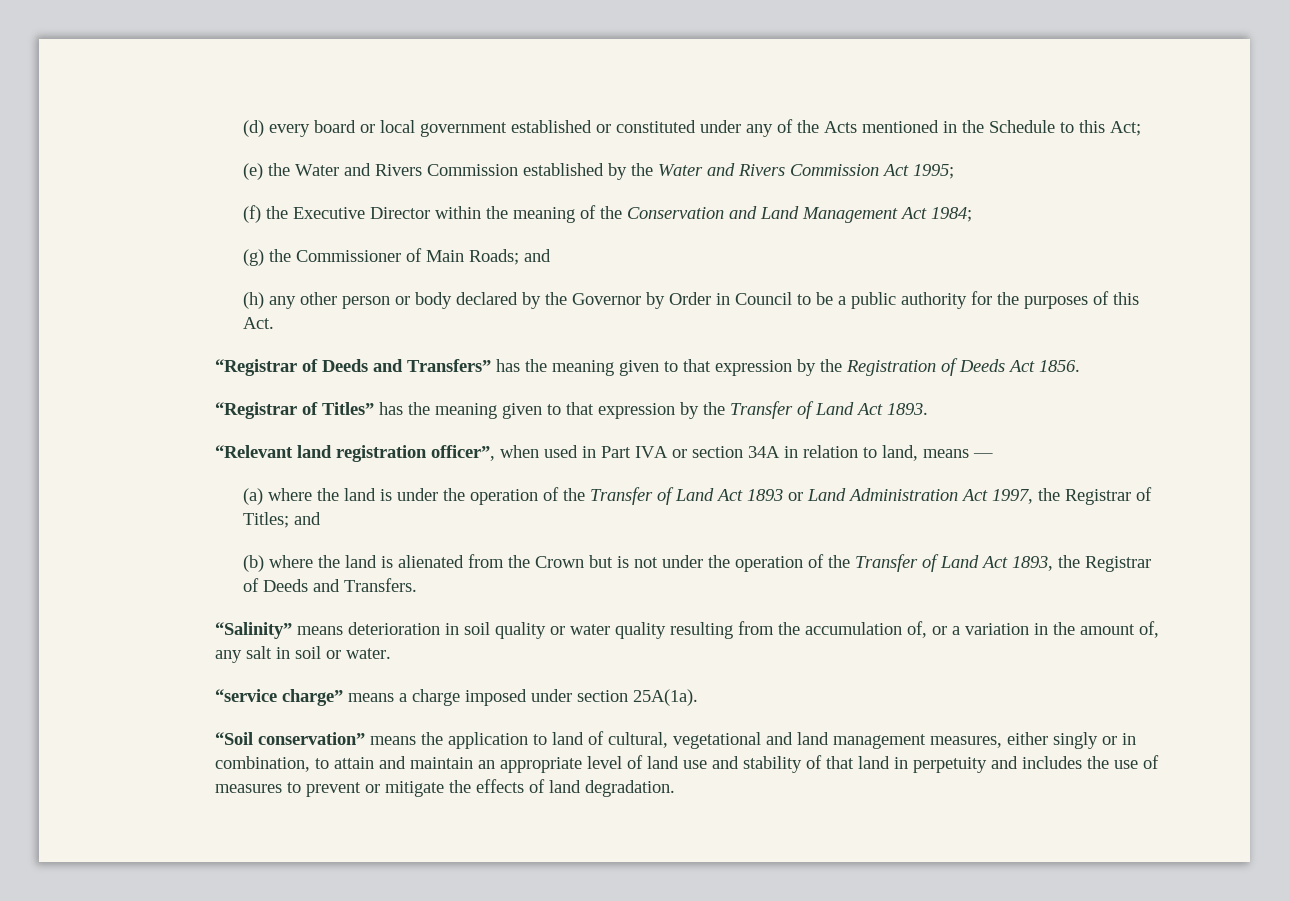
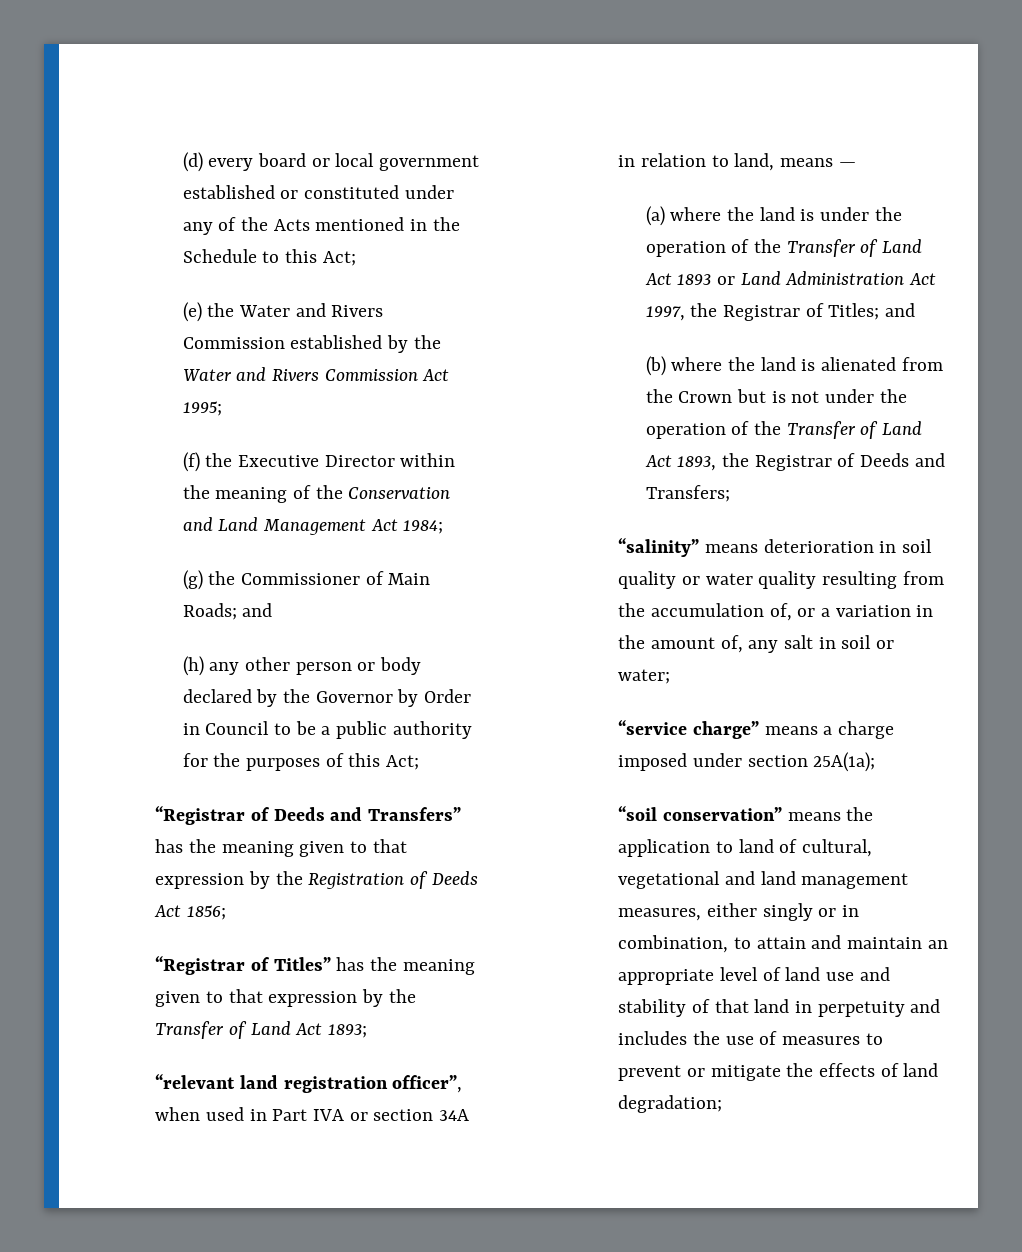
- (h) any other person or body declared by the Governor by Order in Council to be a public authority for the purposes of this Act.
+ (h) any other person or body declared by the Governor by Order in Council to be a public authority for the purposes of this Act;
- “Registrar of Deeds and Transfers” has the meaning given to that expression by the Registration of Deeds Act 1856.
+ “Registrar of Deeds and Transfers” has the meaning given to that expression by the Registration of Deeds Act 1856;
- “Registrar of Titles” has the meaning given to that expression by the Transfer of Land Act 1893.
- “Relevant land registration officer”, when used in Part IVA or section 34A in relation to land, means —
+ “Registrar of Titles” has the meaning given to that expression by the Transfer of Land Act 1893;
+ “relevant land registration officer”, when used in Part IVA or section 34A in relation to land, means —
- (b) where the land is alienated from the Crown but is not under the operation of the Transfer of Land Act 1893, the Registrar of Deeds and Transfers.
- “Salinity” means deterioration in soil quality or water quality resulting from the accumulation of, or a variation in the amount of, any salt in soil or water.
+ (b) where the land is alienated from the Crown but is not under the operation of the Transfer of Land Act 1893, the Registrar of Deeds and Transfers;
+ “salinity” means deterioration in soil quality or water quality resulting from the accumulation of, or a variation in the amount of, any salt in soil or water;
- “service charge” means a charge imposed under section 25A(1a).
- “Soil conservation” means the application to land of cultural, vegetational and land management measures, either singly or in combination, to attain and maintain an appropriate level of land use and stability of that land in perpetuity and includes the use of measures to prevent or mitigate the effects of land degradation.
+ “service charge” means a charge imposed under section 25A(1a);
+ “soil conservation” means the application to land of cultural, vegetational and land management measures, either singly or in combination, to attain and maintain an appropriate level of land use and stability of that land in perpetuity and includes the use of measures to prevent or mitigate the effects of land degradation;

